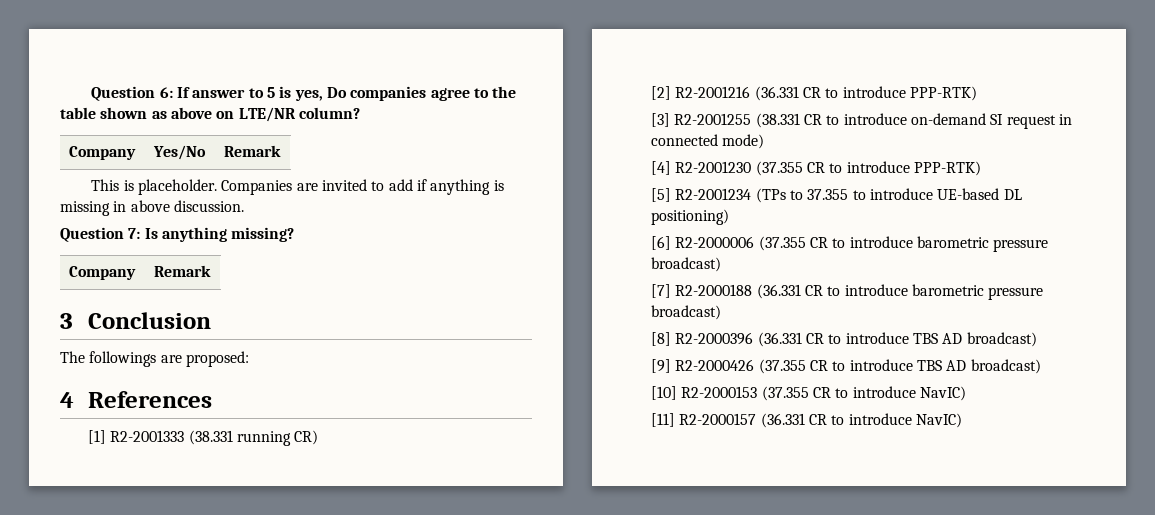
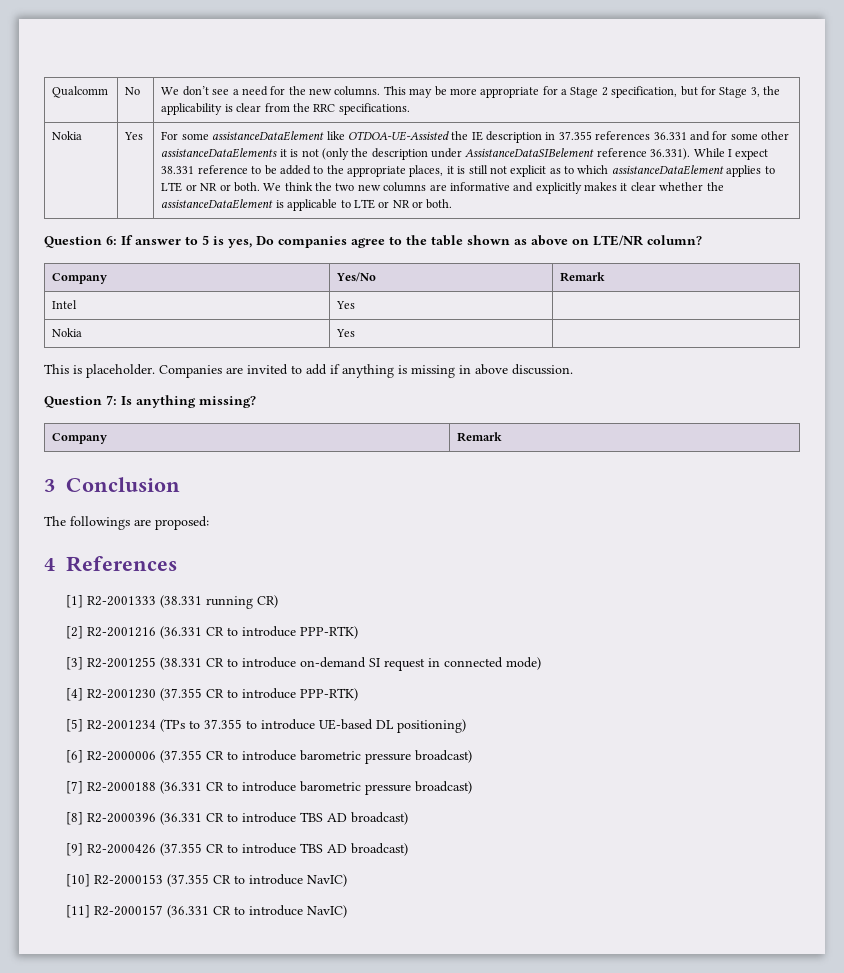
+ Qualcomm | No | We don’t see a need for the new columns. This may be more appropriate for a Stage 2 specification, but for Stage 3, the applicability is clear from the RRC specifications.
+ Nokia | Yes | For some assistanceDataElement like OTDOA-UE-Assisted the IE description in 37.355 references 36.331 and for some other assistanceDataElements it is not (only the description under AssistanceDataSIBelement reference 36.331). While I expect 38.331 reference to be added to the appropriate places, it is still not explicit as to which assistanceDataElement applies to LTE or NR or both. We think the two new columns are informative and explicitly makes it clear whether the assistanceDataElement is applicable to LTE or NR or both.
+ Intel | Yes |
+ Nokia | Yes |

